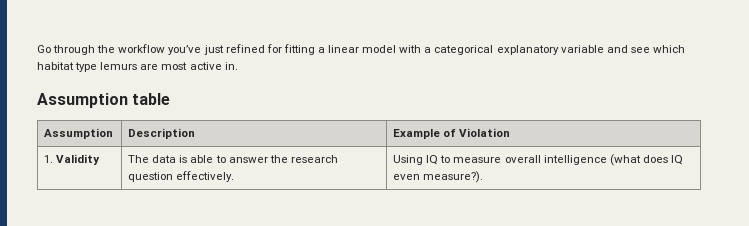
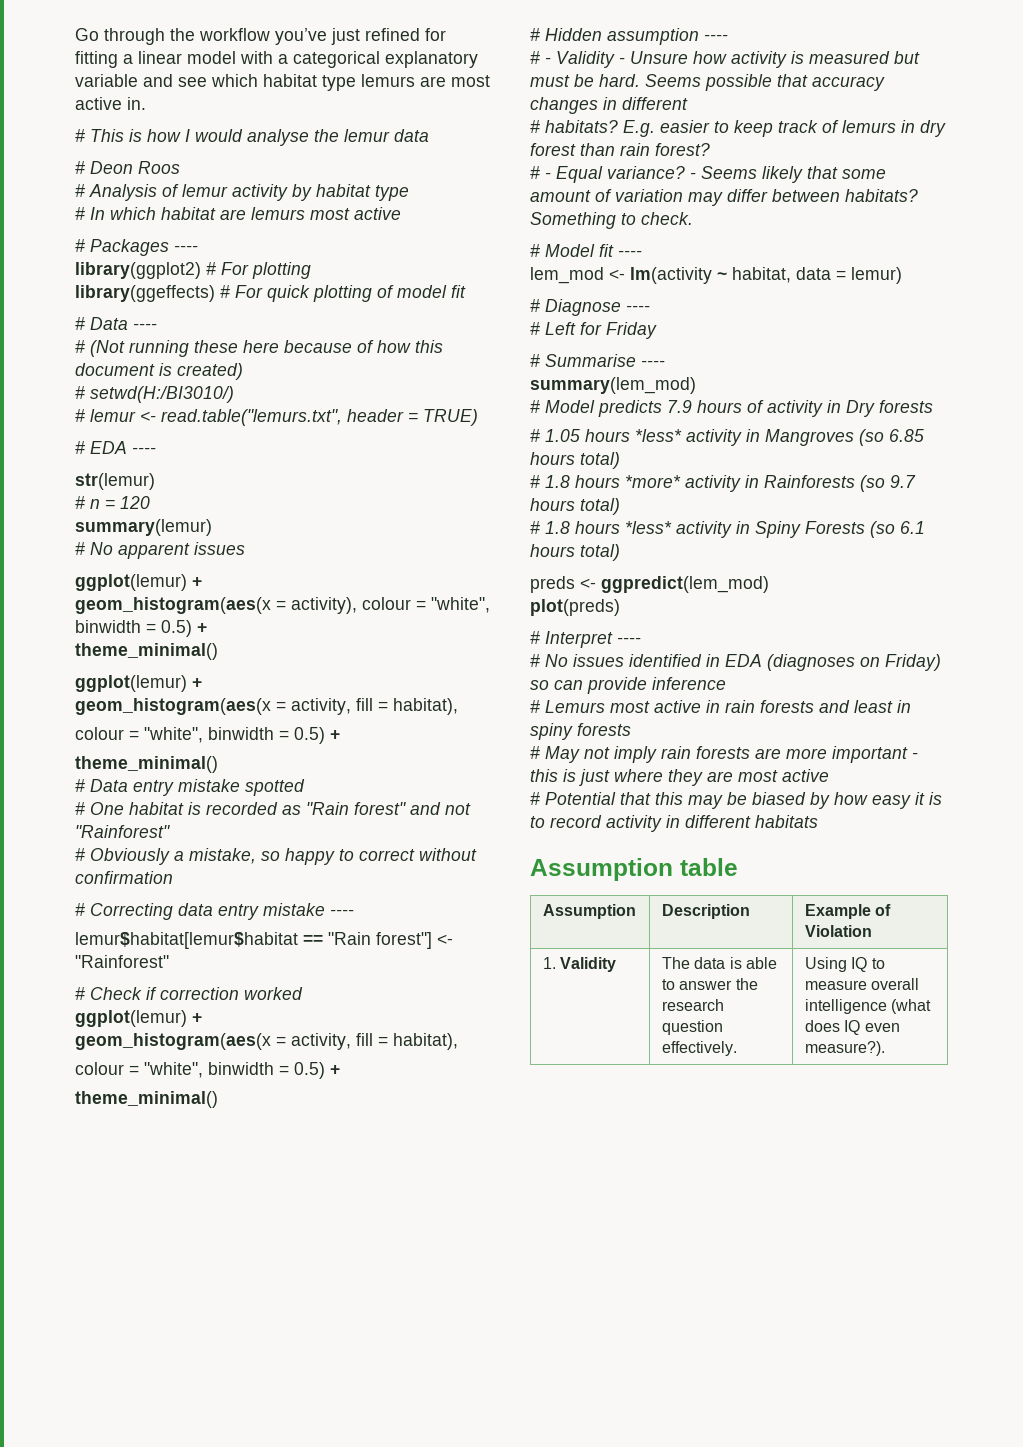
+ # This is how I would analyse the lemur data
+ # Deon Roos
+ # Analysis of lemur activity by habitat type
+ # In which habitat are lemurs most active
+ # Packages ----
+ library(ggplot2) # For plotting
+ library(ggeffects) # For quick plotting of model fit
+ # Data ----
+ # (Not running these here because of how this document is created)
+ # setwd(H:/BI3010/)
+ # lemur <- read.table("lemurs.txt", header = TRUE)
+ # EDA ----
+ str(lemur)
+ # n = 120
+ summary(lemur)
+ # No apparent issues
+ ggplot(lemur) +
+ geom_histogram(aes(x = activity), colour = "white", binwidth = 0.5) +
+ theme_minimal()
+ ggplot(lemur) +
+ geom_histogram(aes(x = activity, fill = habitat),
+ colour = "white", binwidth = 0.5) +
+ theme_minimal()
+ # Data entry mistake spotted
+ # One habitat is recorded as "Rain forest" and not "Rainforest"
+ # Obviously a mistake, so happy to correct without confirmation
+ # Correcting data entry mistake ----
+ lemur$habitat[lemur$habitat == "Rain forest"] <- "Rainforest"
+ # Check if correction worked
+ ggplot(lemur) +
+ geom_histogram(aes(x = activity, fill = habitat),
+ colour = "white", binwidth = 0.5) +
+ theme_minimal()
+ # Hidden assumption ----
+ # - Validity - Unsure how activity is measured but must be hard. Seems possible that accuracy changes in different
+ # habitats? E.g. easier to keep track of lemurs in dry forest than rain forest?
+ # - Equal variance? - Seems likely that some amount of variation may differ between habitats? Something to check.
+ # Model fit ----
+ lem_mod <- lm(activity ~ habitat, data = lemur)
+ # Diagnose ----
+ # Left for Friday
+ # Summarise ----
+ summary(lem_mod)
+ # Model predicts 7.9 hours of activity in Dry forests
+ # 1.05 hours *less* activity in Mangroves (so 6.85 hours total)
+ # 1.8 hours *more* activity in Rainforests (so 9.7 hours total)
+ # 1.8 hours *less* activity in Spiny Forests (so 6.1 hours total)
+ preds <- ggpredict(lem_mod)
+ plot(preds)
+ # Interpret ----
+ # No issues identified in EDA (diagnoses on Friday) so can provide inference
+ # Lemurs most active in rain forests and least in spiny forests
+ # May not imply rain forests are more important - this is just where they are most active
+ # Potential that this may be biased by how easy it is to record activity in different habitats

